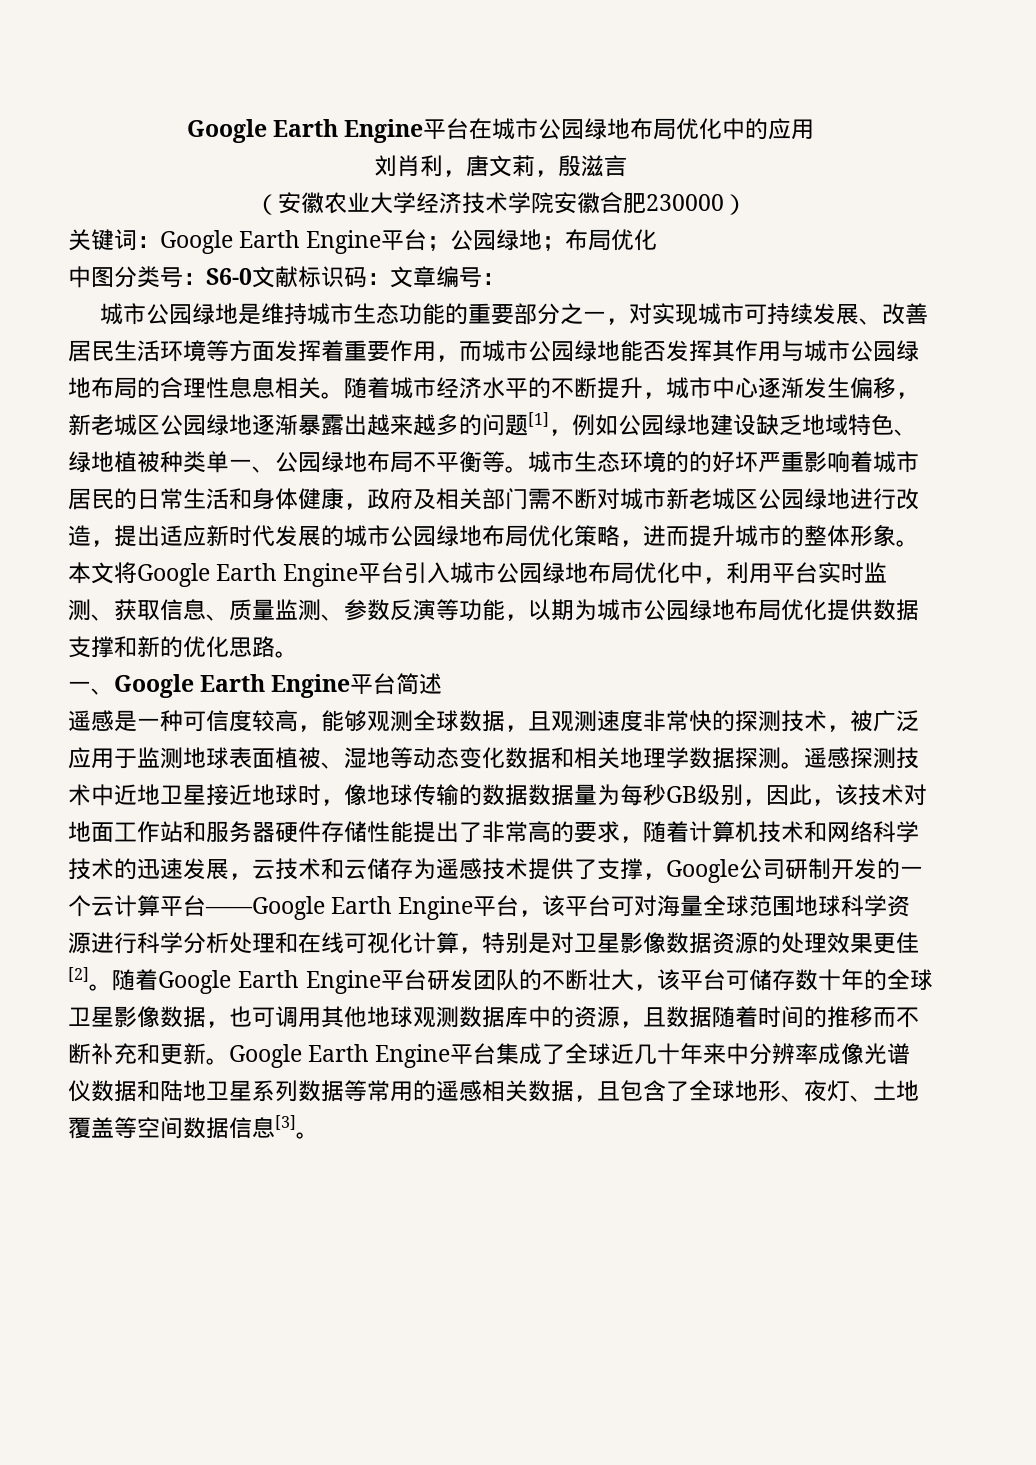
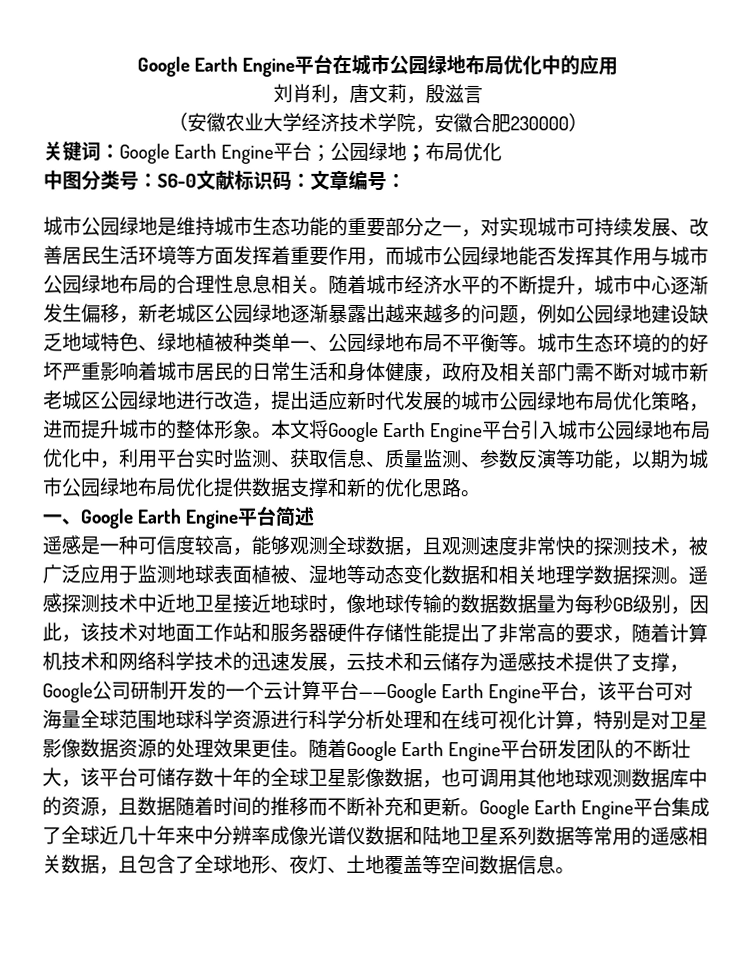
- （安徽农业大学经济技术学院安徽合肥230000）
+ （安徽农业大学经济技术学院，安徽合肥230000）
- 随着城市经济水平的不断提升，城市中心逐渐发生偏移，新老城区公园绿地逐渐暴露出越来越多的问题[1]，例如公园绿地建设缺乏地域特色、绿地植被种类单一、公园绿地布局不平衡等。
+ 随着城市经济水平的不断提升，城市中心逐渐发生偏移，新老城区公园绿地逐渐暴露出越来越多的问题，例如公园绿地建设缺乏地域特色、绿地植被种类单一、公园绿地布局不平衡等。
- 遥感探测技术中近地卫星接近地球时，像地球传输的数据数据量为每秒GB级别，因此，该技术对地面工作站和服务器硬件存储性能提出了非常高的要求，随着计算机技术和网络科学技术的迅速发展，云技术和云储存为遥感技术提供了支撑，Google公司研制开发的一个云计算平台——Google Earth Engine平台，该平台可对海量全球范围地球科学资源进行科学分析处理和在线可视化计算，特别是对卫星影像数据资源的处理效果更佳[2]。
+ 遥感探测技术中近地卫星接近地球时，像地球传输的数据数据量为每秒GB级别，因此，该技术对地面工作站和服务器硬件存储性能提出了非常高的要求，随着计算机技术和网络科学技术的迅速发展，云技术和云储存为遥感技术提供了支撑，Google公司研制开发的一个云计算平台——Google Earth Engine平台，该平台可对海量全球范围地球科学资源进行科学分析处理和在线可视化计算，特别是对卫星影像数据资源的处理效果更佳。
- Google Earth Engine平台集成了全球近几十年来中分辨率成像光谱仪数据和陆地卫星系列数据等常用的遥感相关数据，且包含了全球地形、夜灯、土地覆盖等空间数据信息[3]。
+ Google Earth Engine平台集成了全球近几十年来中分辨率成像光谱仪数据和陆地卫星系列数据等常用的遥感相关数据，且包含了全球地形、夜灯、土地覆盖等空间数据信息。

